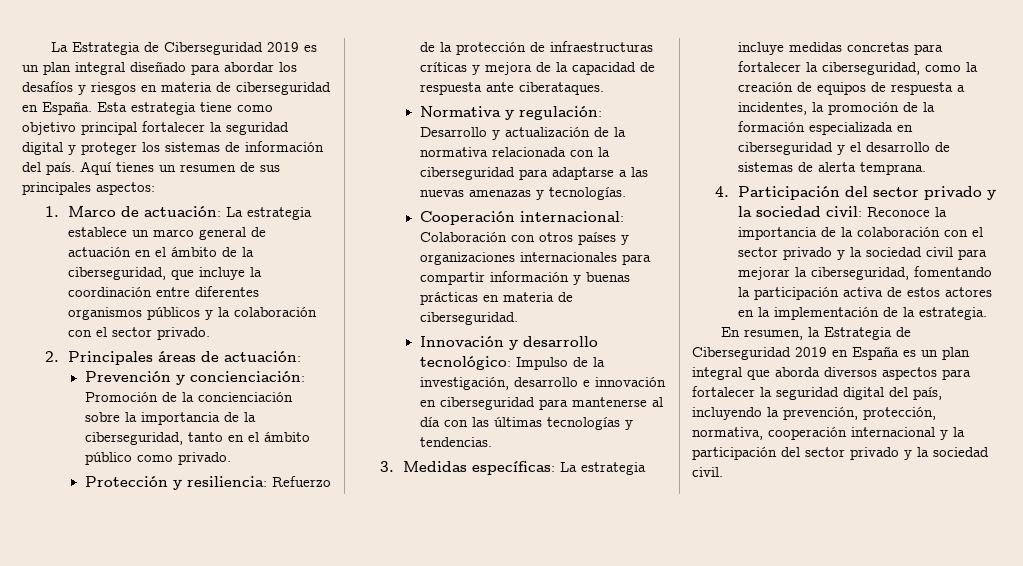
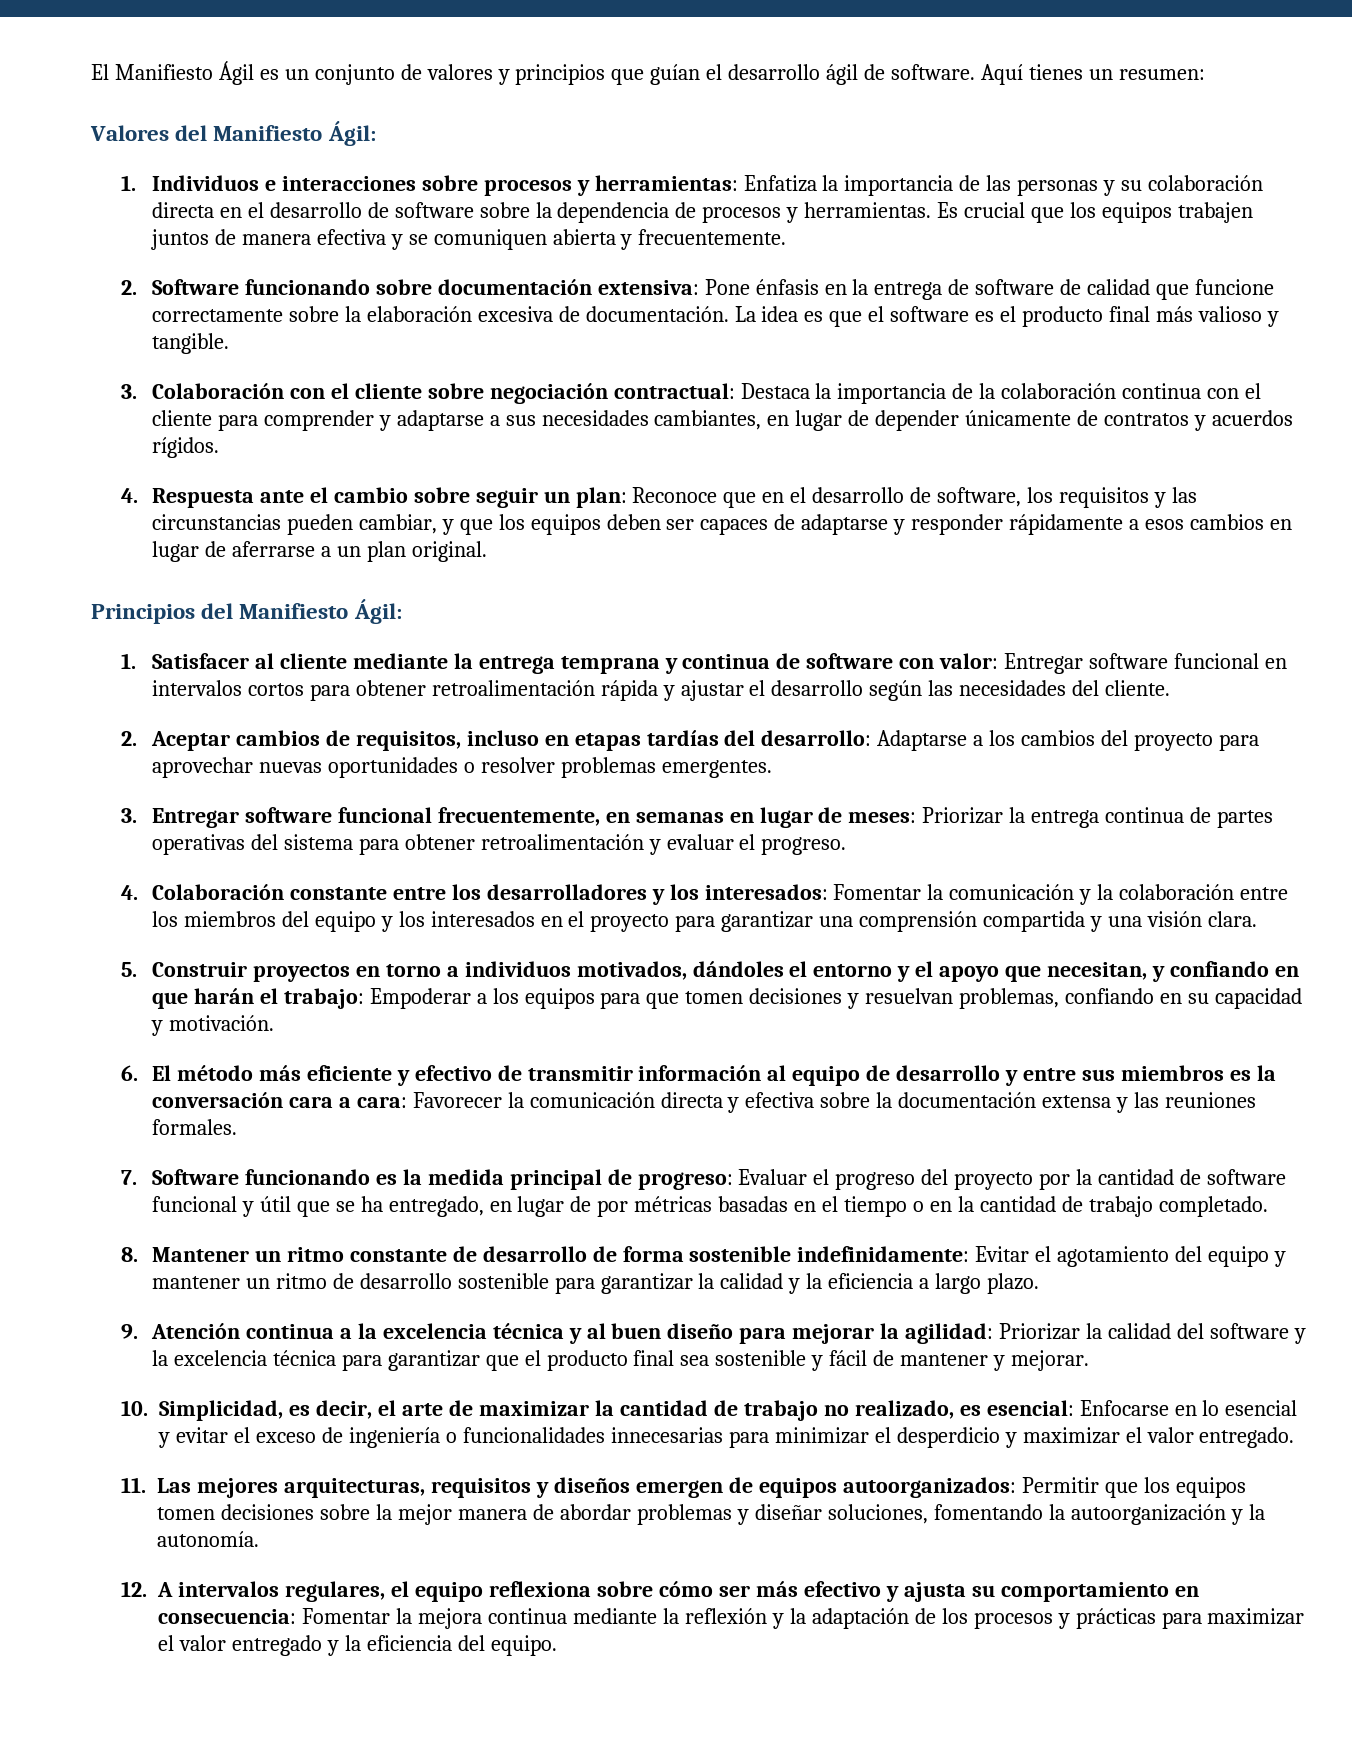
- La Estrategia de Ciberseguridad 2019 es un plan integral diseñado para abordar los desafíos y riesgos en materia de ciberseguridad en España. Esta estrategia tiene como objetivo principal fortalecer la seguridad digital y proteger los sistemas de información del país. Aquí tienes un resumen de sus principales aspectos:
- 1. Marco de actuación: La estrategia establece un marco general de actuación en el ámbito de la ciberseguridad, que incluye la coordinación entre diferentes organismos públicos y la colaboración con el sector privado.
- 2. Principales áreas de actuación:
- Prevención y concienciación: Promoción de la concienciación sobre la importancia de la ciberseguridad, tanto en el ámbito público como privado.
- Protección y resiliencia: Refuerzo de la protección de infraestructuras críticas y mejora de la capacidad de respuesta ante ciberataques.
- Normativa y regulación: Desarrollo y actualización de la normativa relacionada con la ciberseguridad para adaptarse a las nuevas amenazas y tecnologías.
- Cooperación internacional: Colaboración con otros países y organizaciones internacionales para compartir información y buenas prácticas en materia de ciberseguridad.
- Innovación y desarrollo tecnológico: Impulso de la investigación, desarrollo e innovación en ciberseguridad para mantenerse al día con las últimas tecnologías y tendencias.
- 3. Medidas específicas: La estrategia incluye medidas concretas para fortalecer la ciberseguridad, como la creación de equipos de respuesta a incidentes, la promoción de la formación especializada en ciberseguridad y el desarrollo de sistemas de alerta temprana.
- 4. Participación del sector privado y la sociedad civil: Reconoce la importancia de la colaboración con el sector privado y la sociedad civil para mejorar la ciberseguridad, fomentando la participación activa de estos actores en la implementación de la estrategia.
- En resumen, la Estrategia de Ciberseguridad 2019 en España es un plan integral que aborda diversos aspectos para fortalecer la seguridad digital del país, incluyendo la prevención, protección, normativa, cooperación internacional y la participación del sector privado y la sociedad civil.
+ El Manifiesto Ágil es un conjunto de valores y principios que guían el desarrollo ágil de software. Aquí tienes un resumen:
+ Valores del Manifiesto Ágil:
+ 1. Individuos e interacciones sobre procesos y herramientas: Enfatiza la importancia de las personas y su colaboración directa en el desarrollo de software sobre la dependencia de procesos y herramientas. Es crucial que los equipos trabajen juntos de manera efectiva y se comuniquen abierta y frecuentemente.
+ 2. Software funcionando sobre documentación extensiva: Pone énfasis en la entrega de software de calidad que funcione correctamente sobre la elaboración excesiva de documentación. La idea es que el software es el producto final más valioso y tangible.
+ 3. Colaboración con el cliente sobre negociación contractual: Destaca la importancia de la colaboración continua con el cliente para comprender y adaptarse a sus necesidades cambiantes, en lugar de depender únicamente de contratos y acuerdos rígidos.
+ 4. Respuesta ante el cambio sobre seguir un plan: Reconoce que en el desarrollo de software, los requisitos y las circunstancias pueden cambiar, y que los equipos deben ser capaces de adaptarse y responder rápidamente a esos cambios en lugar de aferrarse a un plan original.
+ Principios del Manifiesto Ágil:
+ 1. Satisfacer al cliente mediante la entrega temprana y continua de software con valor: Entregar software funcional en intervalos cortos para obtener retroalimentación rápida y ajustar el desarrollo según las necesidades del cliente.
+ 2. Aceptar cambios de requisitos, incluso en etapas tardías del desarrollo: Adaptarse a los cambios del proyecto para aprovechar nuevas oportunidades o resolver problemas emergentes.
+ 3. Entregar software funcional frecuentemente, en semanas en lugar de meses: Priorizar la entrega continua de partes operativas del sistema para obtener retroalimentación y evaluar el progreso.
+ 4. Colaboración constante entre los desarrolladores y los interesados: Fomentar la comunicación y la colaboración entre los miembros del equipo y los interesados en el proyecto para garantizar una comprensión compartida y una visión clara.
+ 5. Construir proyectos en torno a individuos motivados, dándoles el entorno y el apoyo que necesitan, y confiando en que harán el trabajo: Empoderar a los equipos para que tomen decisiones y resuelvan problemas, confiando en su capacidad y motivación.
+ 6. El método más eficiente y efectivo de transmitir información al equipo de desarrollo y entre sus miembros es la conversación cara a cara: Favorecer la comunicación directa y efectiva sobre la documentación extensa y las reuniones formales.
+ 7. Software funcionando es la medida principal de progreso: Evaluar el progreso del proyecto por la cantidad de software funcional y útil que se ha entregado, en lugar de por métricas basadas en el tiempo o en la cantidad de trabajo completado.
+ 8. Mantener un ritmo constante de desarrollo de forma sostenible indefinidamente: Evitar el agotamiento del equipo y mantener un ritmo de desarrollo sostenible para garantizar la calidad y la eficiencia a largo plazo.
+ 9. Atención continua a la excelencia técnica y al buen diseño para mejorar la agilidad: Priorizar la calidad del software y la excelencia técnica para garantizar que el producto final sea sostenible y fácil de mantener y mejorar.
+ 10. Simplicidad, es decir, el arte de maximizar la cantidad de trabajo no realizado, es esencial: Enfocarse en lo esencial y evitar el exceso de ingeniería o funcionalidades innecesarias para minimizar el desperdicio y maximizar el valor entregado.
+ 11. Las mejores arquitecturas, requisitos y diseños emergen de equipos autoorganizados: Permitir que los equipos tomen decisiones sobre la mejor manera de abordar problemas y diseñar soluciones, fomentando la autoorganización y la autonomía.
+ 12. A intervalos regulares, el equipo reflexiona sobre cómo ser más efectivo y ajusta su comportamiento en consecuencia: Fomentar la mejora continua mediante la reflexión y la adaptación de los procesos y prácticas para maximizar el valor entregado y la eficiencia del equipo.

